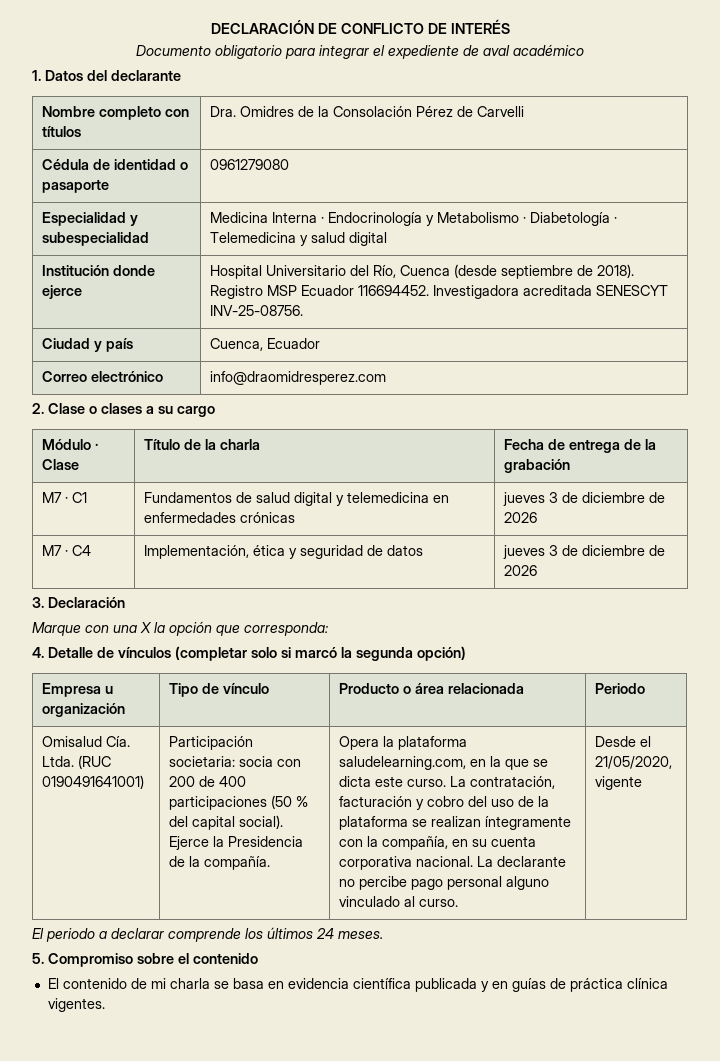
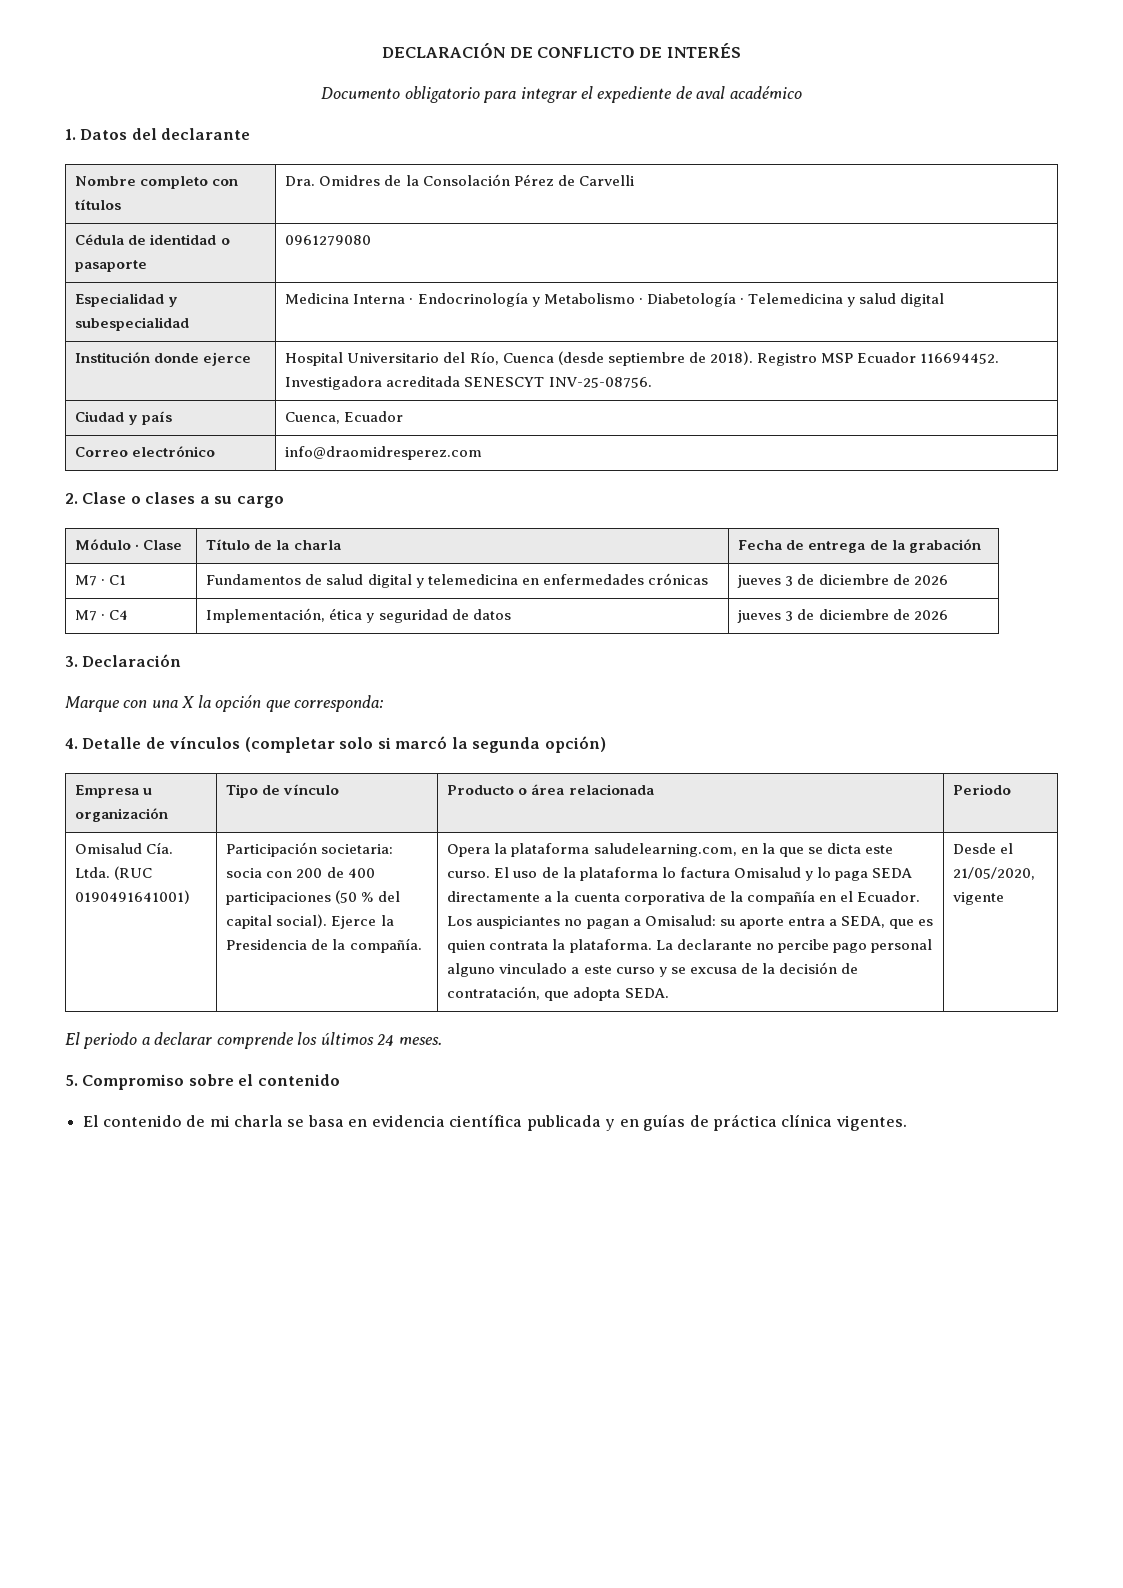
- La contratación, facturación y cobro del uso de la plataforma se realizan íntegramente con la compañía, en su cuenta corporativa nacional.
+ El uso de la plataforma lo factura Omisalud y lo paga SEDA directamente a la cuenta corporativa de la compañía en el Ecuador. Los auspiciantes no pagan a Omisalud: su aporte entra a SEDA, que es quien contrata la plataforma.
- La declarante no percibe pago personal alguno vinculado al curso.
+ La declarante no percibe pago personal alguno vinculado a este curso y se excusa de la decisión de contratación, que adopta SEDA.

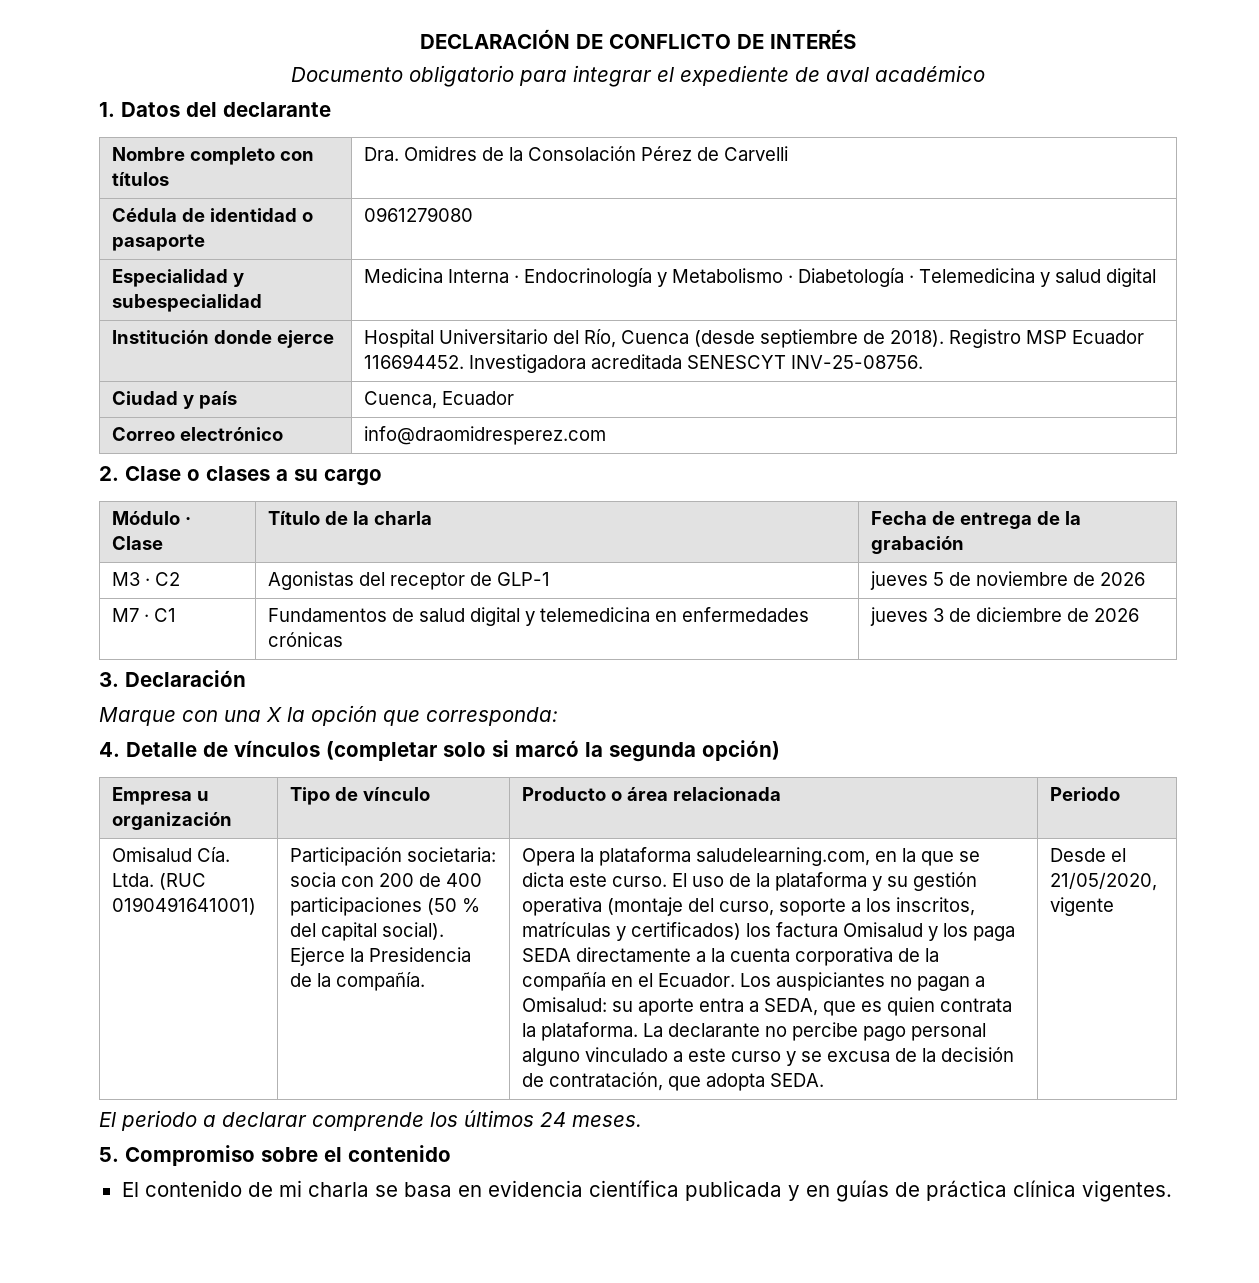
+ M3 · C2 | Agonistas del receptor de GLP-1 | jueves 5 de noviembre de 2026
- M7 · C4 | Implementación, ética y seguridad de datos | jueves 3 de diciembre de 2026
- El uso de la plataforma lo factura Omisalud y lo paga SEDA directamente a la cuenta corporativa de la compañía en el Ecuador.
+ El uso de la plataforma y su gestión operativa (montaje del curso, soporte a los inscritos, matrículas y certificados) los factura Omisalud y los paga SEDA directamente a la cuenta corporativa de la compañía en el Ecuador.

